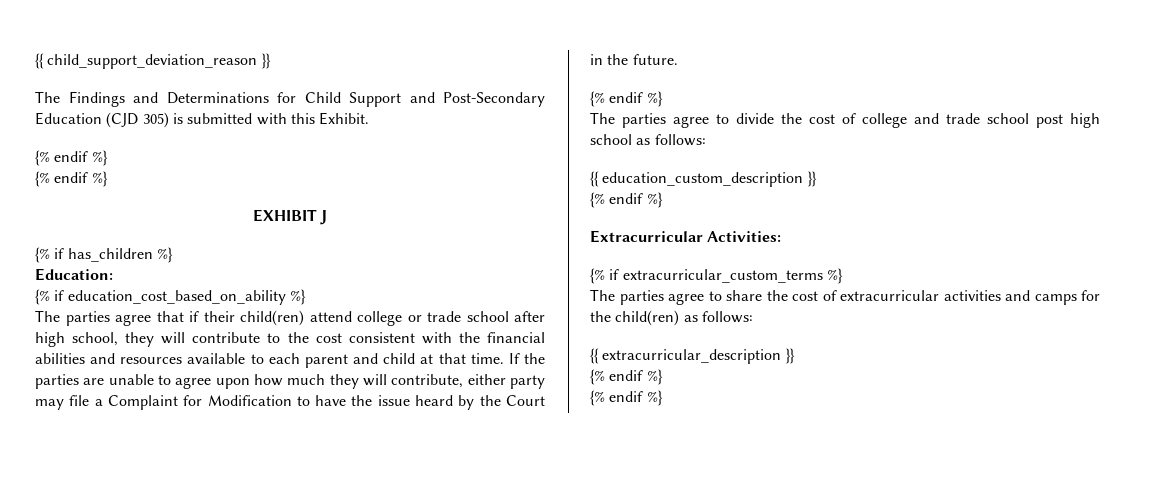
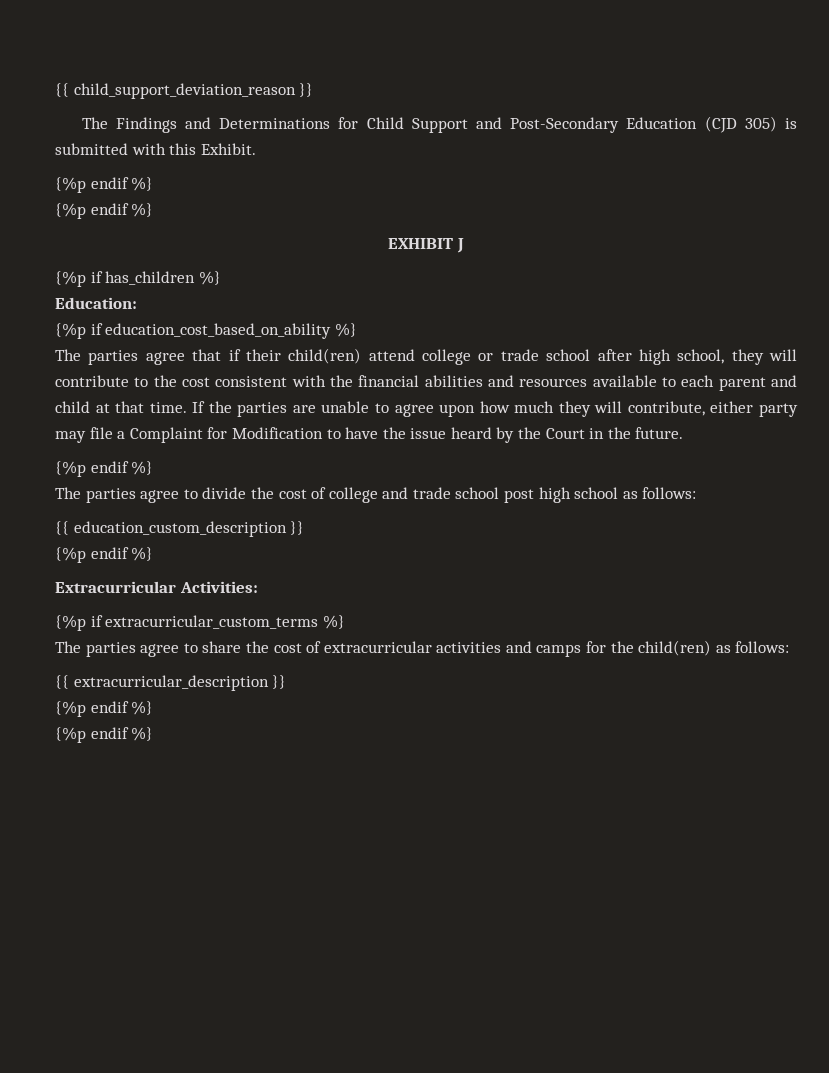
  The Findings and Determinations for Child Support and Post-Secondary Education (CJD 305) is submitted with this Exhibit.
- {% endif %}
- {% endif %}
+ {%p endif %}
+ {%p endif %}
- {% if has_children %}
+ {%p if has_children %}
- {% if education_cost_based_on_ability %}
+ {%p if education_cost_based_on_ability %}
  If the parties are unable to agree upon how much they will contribute, either party may file a Complaint for Modification to have the issue heard by the Court in the future.
- {% endif %}
+ {%p endif %}
  {{ education_custom_description }}
- {% endif %}
+ {%p endif %}
- {% if extracurricular_custom_terms %}
+ {%p if extracurricular_custom_terms %}
  {{ extracurricular_description }}
- {% endif %}
- {% endif %}
+ {%p endif %}
+ {%p endif %}

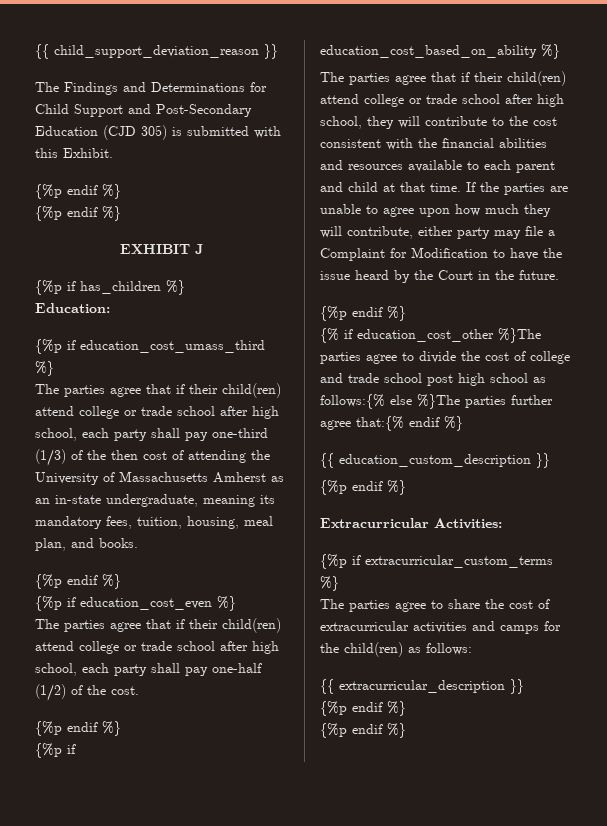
+ {%p if education_cost_umass_third %}
+ The parties agree that if their child(ren) attend college or trade school after high school, each party shall pay one-third (1/3) of the then cost of attending the University of Massachusetts Amherst as an in-state undergraduate, meaning its mandatory fees, tuition, housing, meal plan, and books.
+ {%p endif %}
+ {%p if education_cost_even %}
+ The parties agree that if their child(ren) attend college or trade school after high school, each party shall pay one-half (1/2) of the cost.
+ {%p endif %}
- The parties agree to divide the cost of college and trade school post high school as follows:
+ {% if education_cost_other %}The parties agree to divide the cost of college and trade school post high school as follows:{% else %}The parties further agree that:{% endif %}

